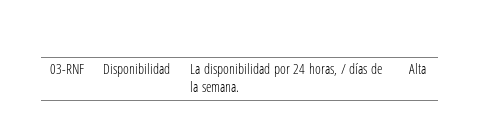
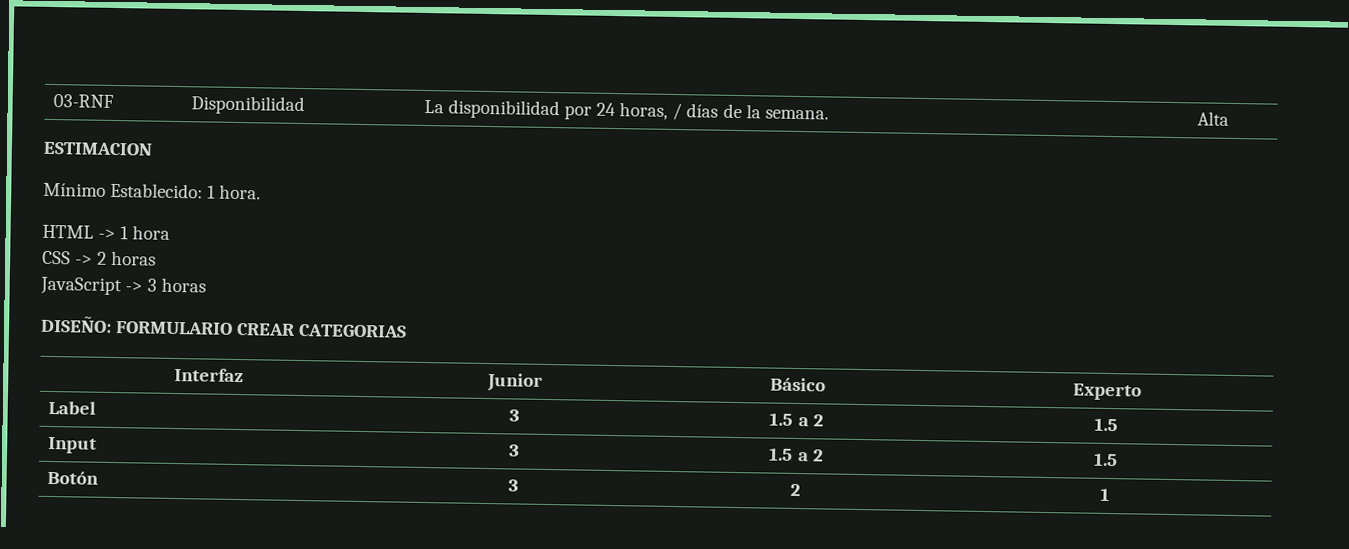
+ ESTIMACION
+ Mínimo Establecido: 1 hora.
+ HTML -> 1 hora
+ CSS -> 2 horas
+ JavaScript -> 3 horas
+ DISEÑO: FORMULARIO CREAR CATEGORIAS
+ Interfaz | Junior | Básico | Experto
+ Label | 3 | 1.5 a 2 | 1.5
+ Input | 3 | 1.5 a 2 | 1.5
+ Botón | 3 | 2 | 1

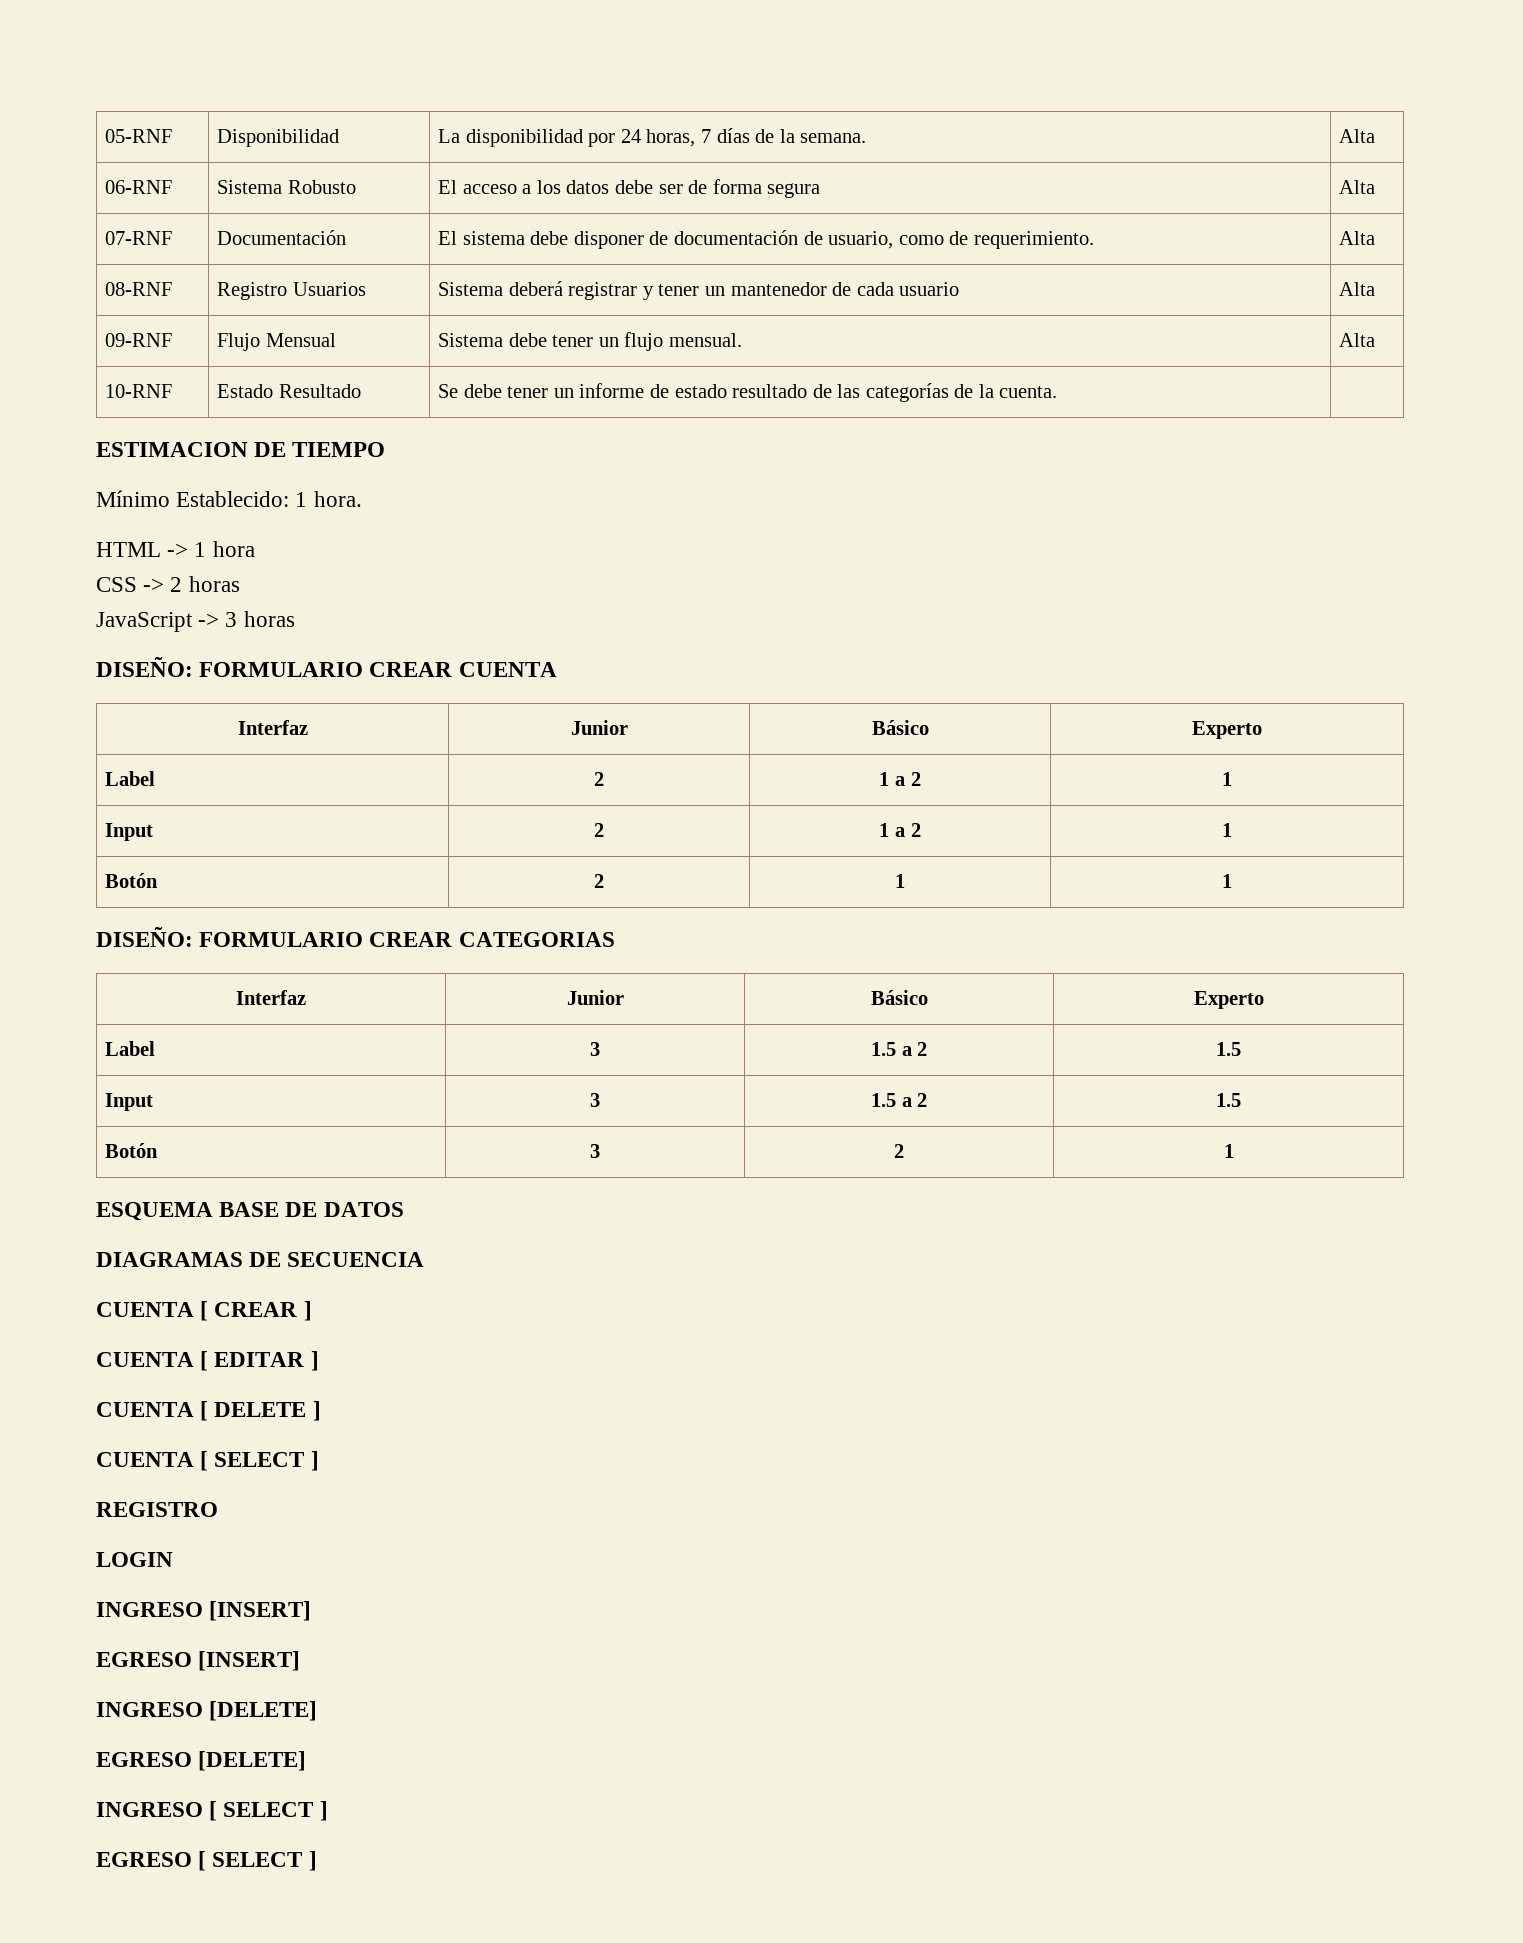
- 03-RNF | Disponibilidad | La disponibilidad por 24 horas, / días de la semana. | Alta
+ 05-RNF | Disponibilidad | La disponibilidad por 24 horas, 7 días de la semana. | Alta
+ 06-RNF | Sistema Robusto | El acceso a los datos debe ser de forma segura | Alta
+ 07-RNF | Documentación | El sistema debe disponer de documentación de usuario, como de requerimiento. | Alta
+ 08-RNF | Registro Usuarios | Sistema deberá registrar y tener un mantenedor de cada usuario | Alta
+ 09-RNF | Flujo Mensual | Sistema debe tener un flujo mensual. | Alta
+ 10-RNF | Estado Resultado | Se debe tener un informe de estado resultado de las categorías de la cuenta. |
- ESTIMACION
+ ESTIMACION DE TIEMPO
+ DISEÑO: FORMULARIO CREAR CUENTA
+ Interfaz | Junior | Básico | Experto
+ Label | 2 | 1 a 2 | 1
+ Input | 2 | 1 a 2 | 1
+ Botón | 2 | 1 | 1
+ ESQUEMA BASE DE DATOS
+ DIAGRAMAS DE SECUENCIA
+ CUENTA [ CREAR ]
+ CUENTA [ EDITAR ]
+ CUENTA [ DELETE ]
+ CUENTA [ SELECT ]
+ REGISTRO
+ LOGIN
+ INGRESO [INSERT]
+ EGRESO [INSERT]
+ INGRESO [DELETE]
+ EGRESO [DELETE]
+ INGRESO [ SELECT ]
+ EGRESO [ SELECT ]

